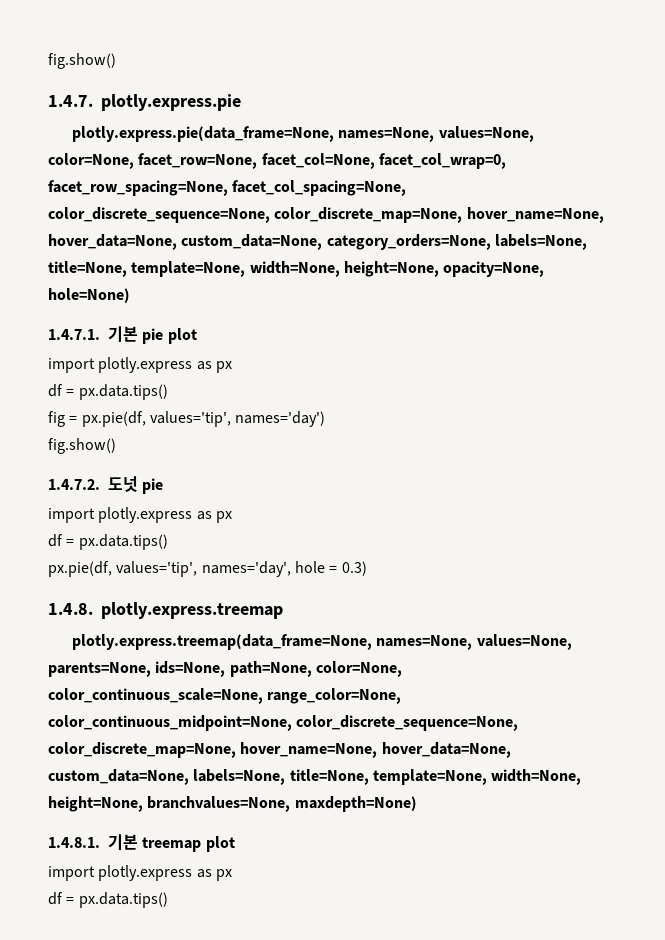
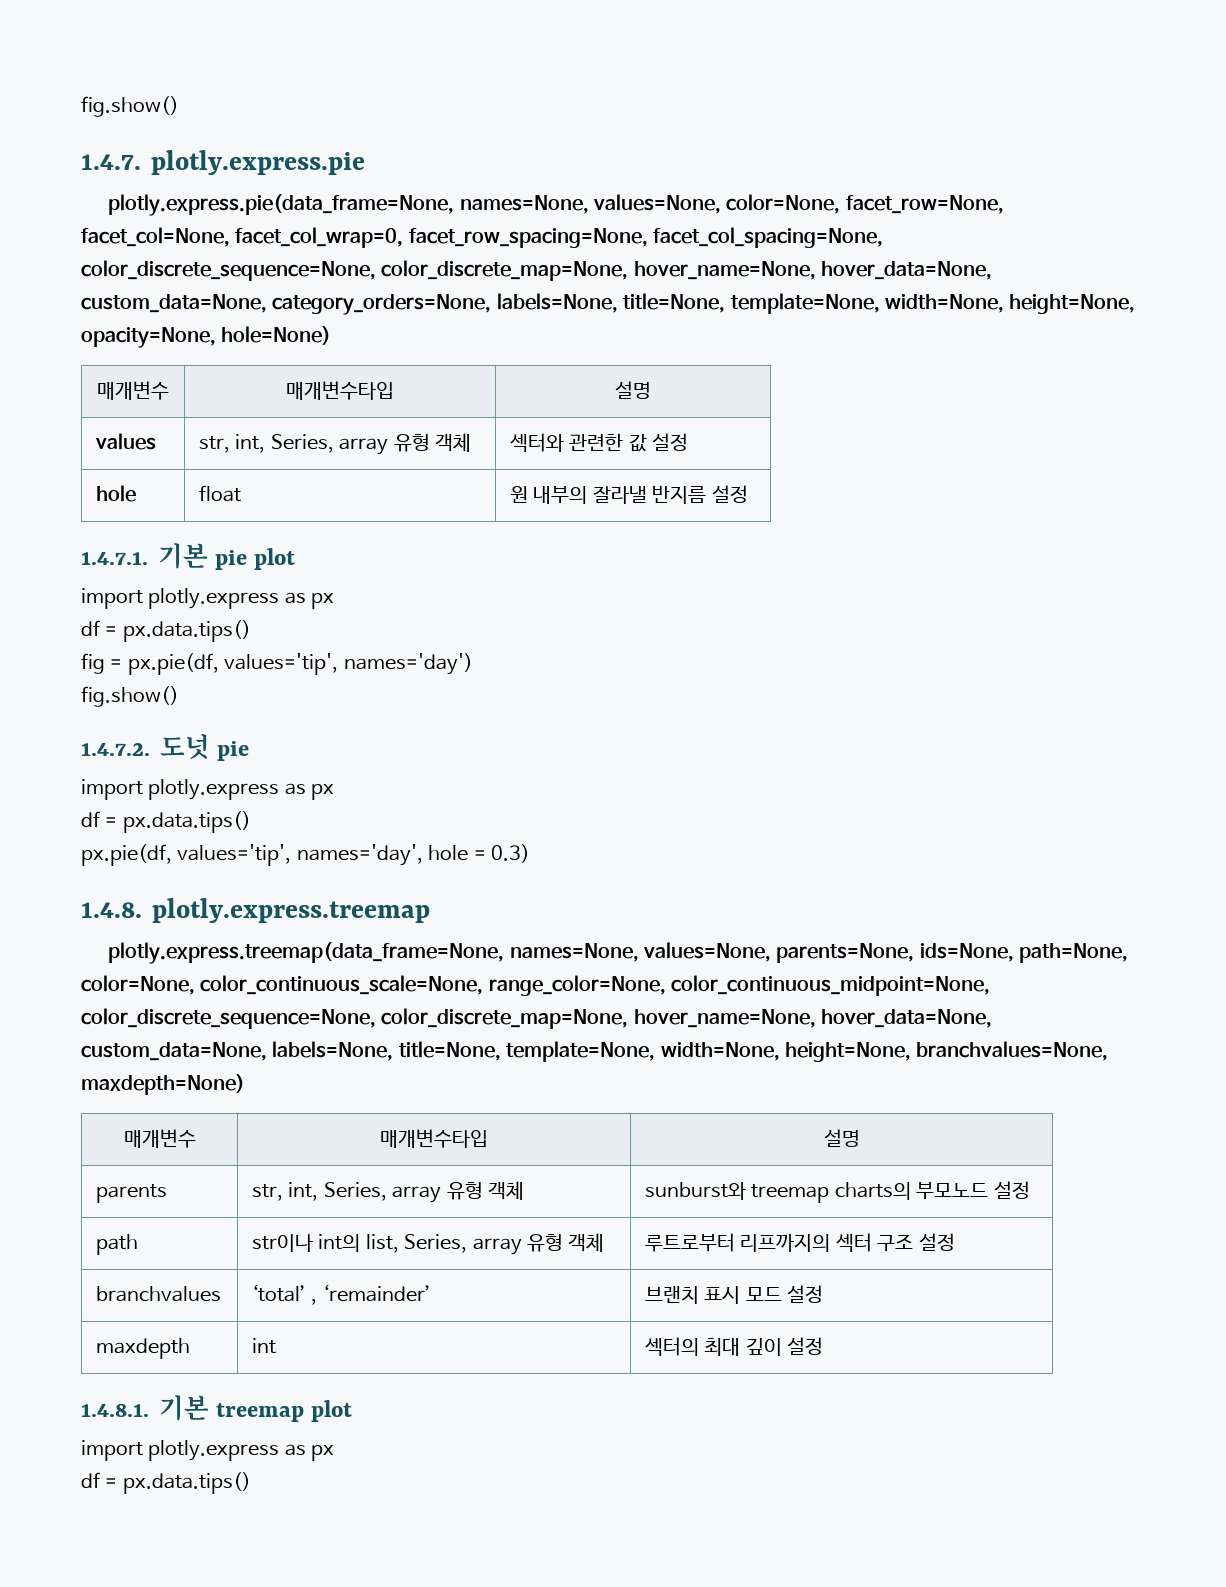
  plotly.express.pie(data_frame=None, names=None, values=None, color=None, facet_row=None, facet_col=None, facet_col_wrap=0, facet_row_spacing=None, facet_col_spacing=None, color_discrete_sequence=None, color_discrete_map=None, hover_name=None, hover_data=None, custom_data=None, category_orders=None, labels=None, title=None, template=None, width=None, height=None, opacity=None, hole=None)
+ 매개변수 | 매개변수타입 | 설명
+ values | str, int, Series, array 유형 객체 | 섹터와 관련한 값 설정
+ hole | float | 원 내부의 잘라낼 반지름 설정
  plotly.express.treemap(data_frame=None, names=None, values=None, parents=None, ids=None, path=None, color=None, color_continuous_scale=None, range_color=None, color_continuous_midpoint=None, color_discrete_sequence=None, color_discrete_map=None, hover_name=None, hover_data=None, custom_data=None, labels=None, title=None, template=None, width=None, height=None, branchvalues=None, maxdepth=None)
+ 매개변수 | 매개변수타입 | 설명
+ parents | str, int, Series, array 유형 객체 | sunburst와 treemap charts의 부모노드 설정
+ path | str이나 int의 list, Series, array 유형 객체 | 루트로부터 리프까지의 섹터 구조 설정
+ branchvalues | ‘total’ , ‘remainder’ | 브랜치 표시 모드 설정
+ maxdepth | int | 섹터의 최대 깊이 설정

